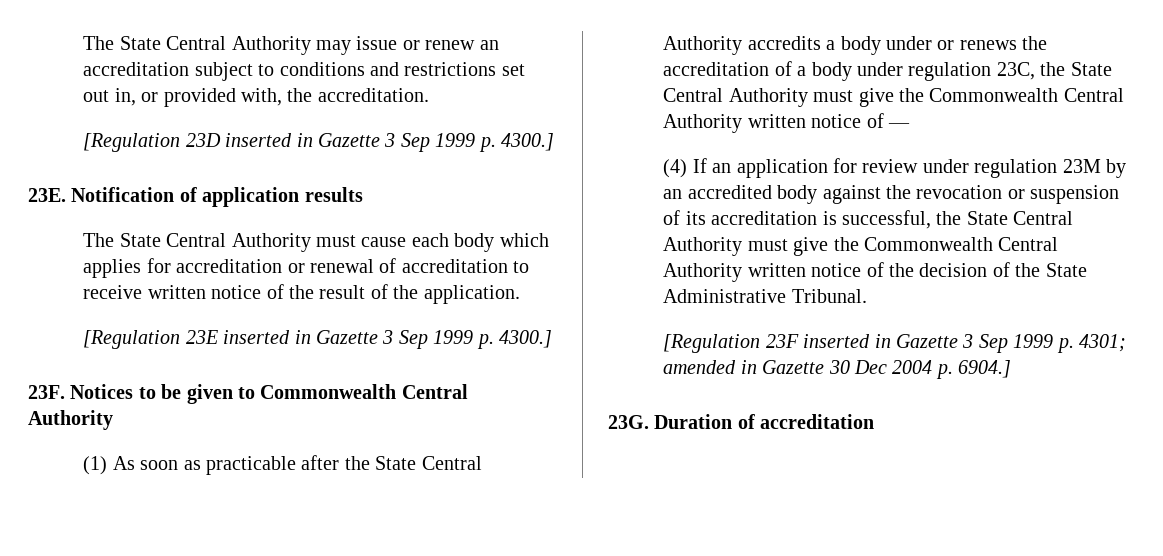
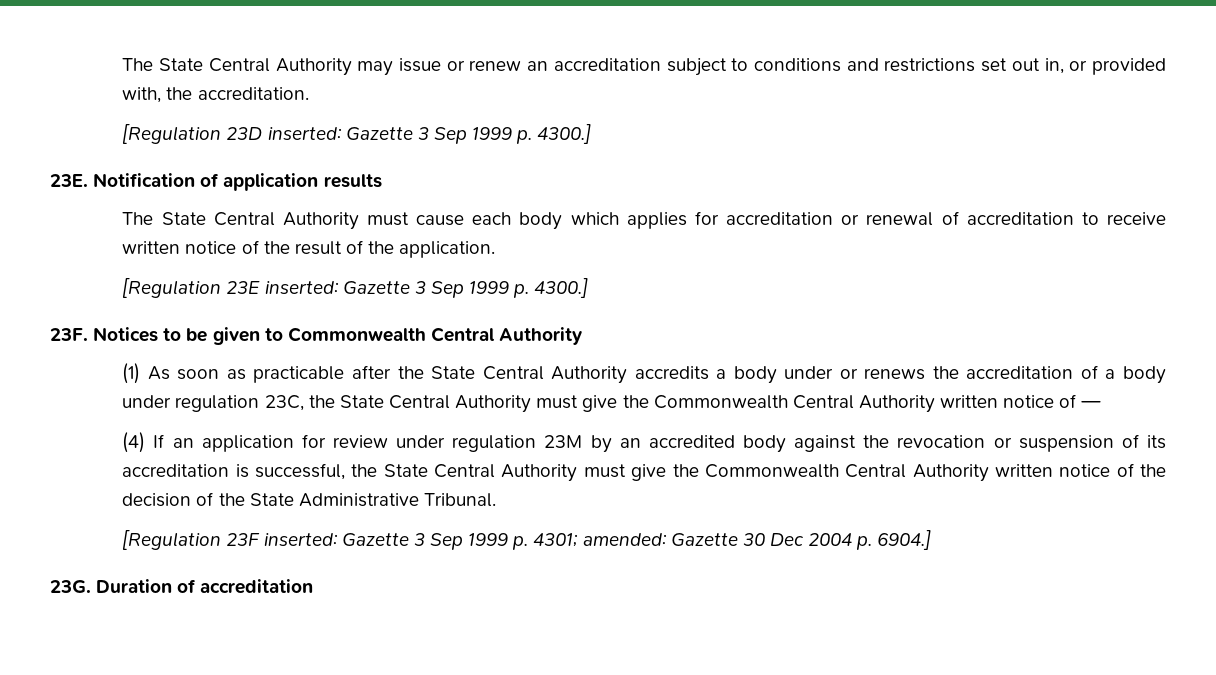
- [Regulation 23D inserted in Gazette 3 Sep 1999 p. 4300.]
+ [Regulation 23D inserted: Gazette 3 Sep 1999 p. 4300.]
- [Regulation 23E inserted in Gazette 3 Sep 1999 p. 4300.]
+ [Regulation 23E inserted: Gazette 3 Sep 1999 p. 4300.]
- [Regulation 23F inserted in Gazette 3 Sep 1999 p. 4301; amended in Gazette 30 Dec 2004 p. 6904.]
+ [Regulation 23F inserted: Gazette 3 Sep 1999 p. 4301; amended: Gazette 30 Dec 2004 p. 6904.]

